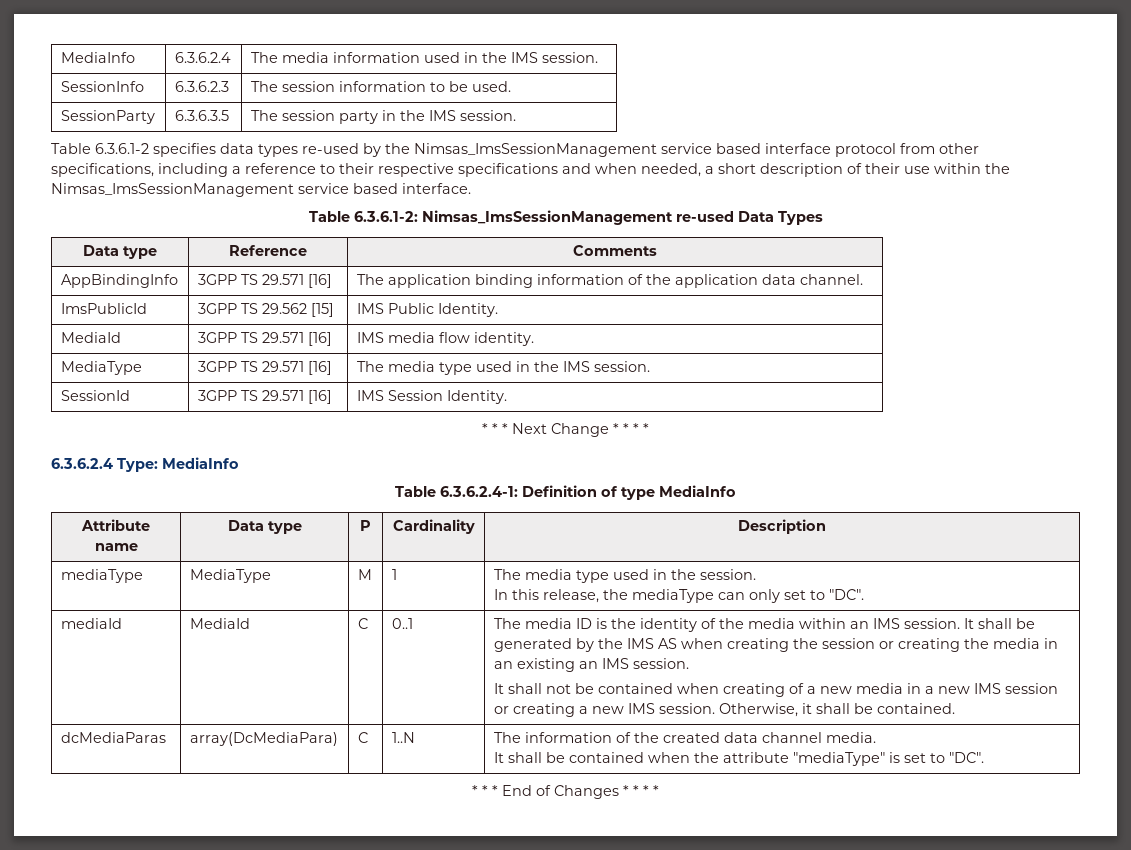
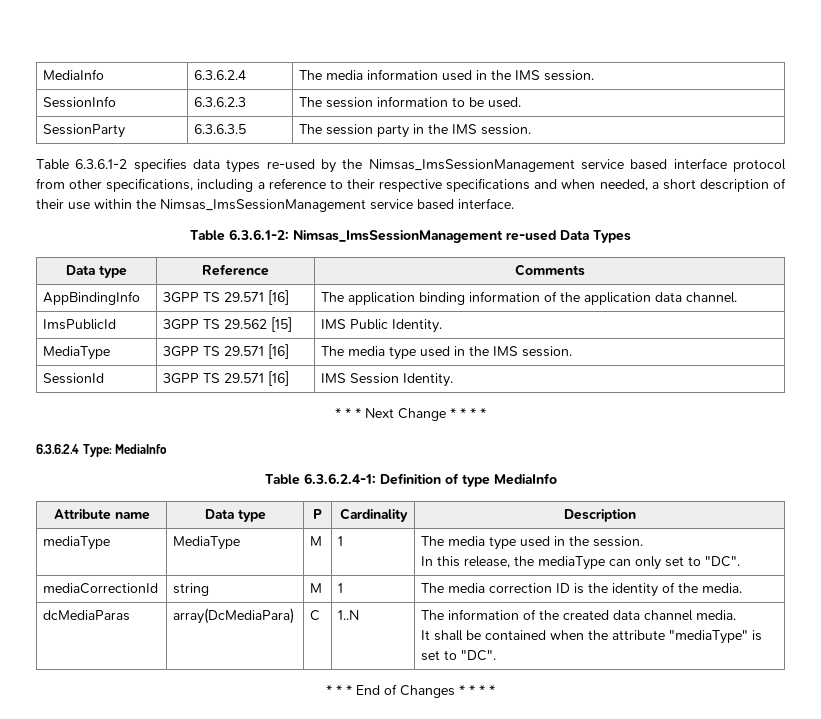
- MediaId | 3GPP TS 29.571 [16] | IMS media flow identity.
- mediaId | MediaId | C | 0..1 | The media ID is the identity of the media within an IMS session. It shall be generated by the IMS AS when creating the session or creating the media in an existing an IMS session.
- It shall not be contained when creating of a new media in a new IMS session or creating a new IMS session. Otherwise, it shall be contained.
+ mediaCorrectionId | string | M | 1 | The media correction ID is the identity of the media.

